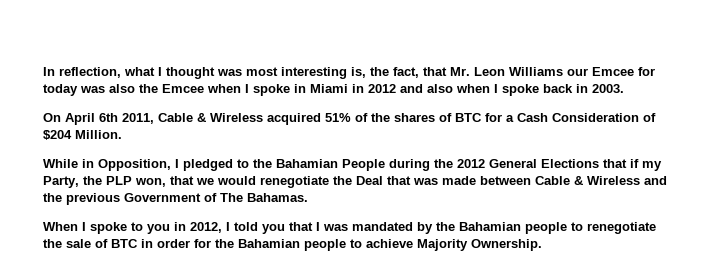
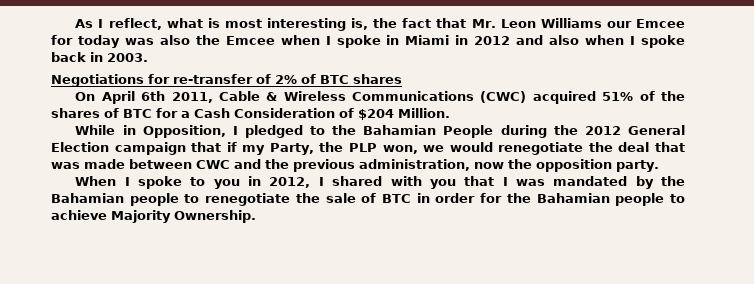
- In reflection, what I thought was most interesting is, the fact, that Mr. Leon Williams our Emcee for today was also the Emcee when I spoke in Miami in 2012 and also when I spoke back in 2003.
+ As I reflect, what is most interesting is, the fact that Mr. Leon Williams our Emcee for today was also the Emcee when I spoke in Miami in 2012 and also when I spoke back in 2003.
+ Negotiations for re-transfer of 2% of BTC shares
- On April 6th 2011, Cable & Wireless acquired 51% of the shares of BTC for a Cash Consideration of $204 Million.
+ On April 6th 2011, Cable & Wireless Communications (CWC) acquired 51% of the shares of BTC for a Cash Consideration of $204 Million.
- While in Opposition, I pledged to the Bahamian People during the 2012 General Elections that if my Party, the PLP won, that we would renegotiate the Deal that was made between Cable & Wireless and the previous Government of The Bahamas.
+ While in Opposition, I pledged to the Bahamian People during the 2012 General Election campaign that if my Party, the PLP won, we would renegotiate the deal that was made between CWC and the previous administration, now the opposition party.
- When I spoke to you in 2012, I told you that I was mandated by the Bahamian people to renegotiate the sale of BTC in order for the Bahamian people to achieve Majority Ownership.
+ When I spoke to you in 2012, I shared with you that I was mandated by the Bahamian people to renegotiate the sale of BTC in order for the Bahamian people to achieve Majority Ownership.

